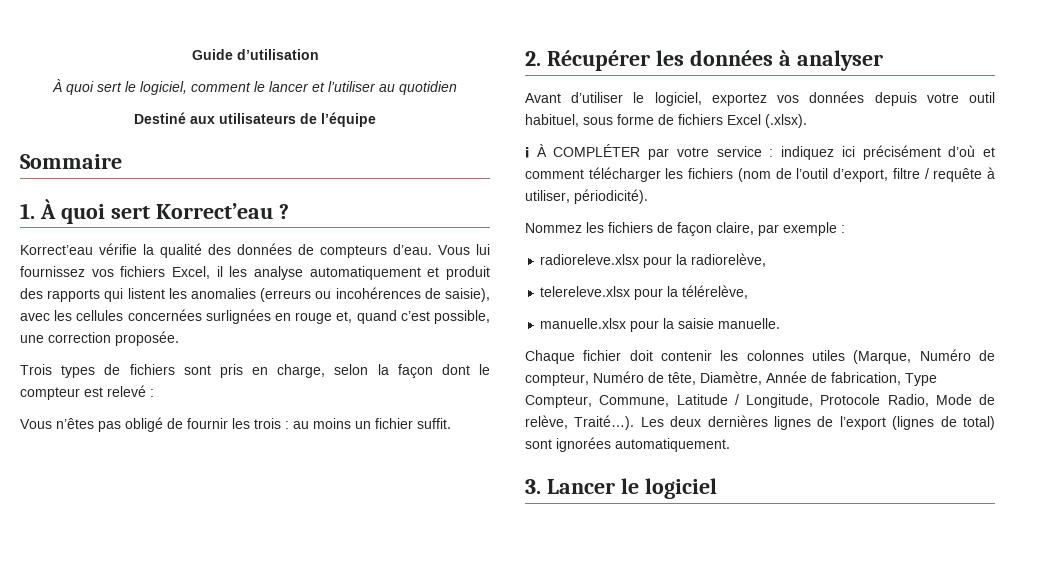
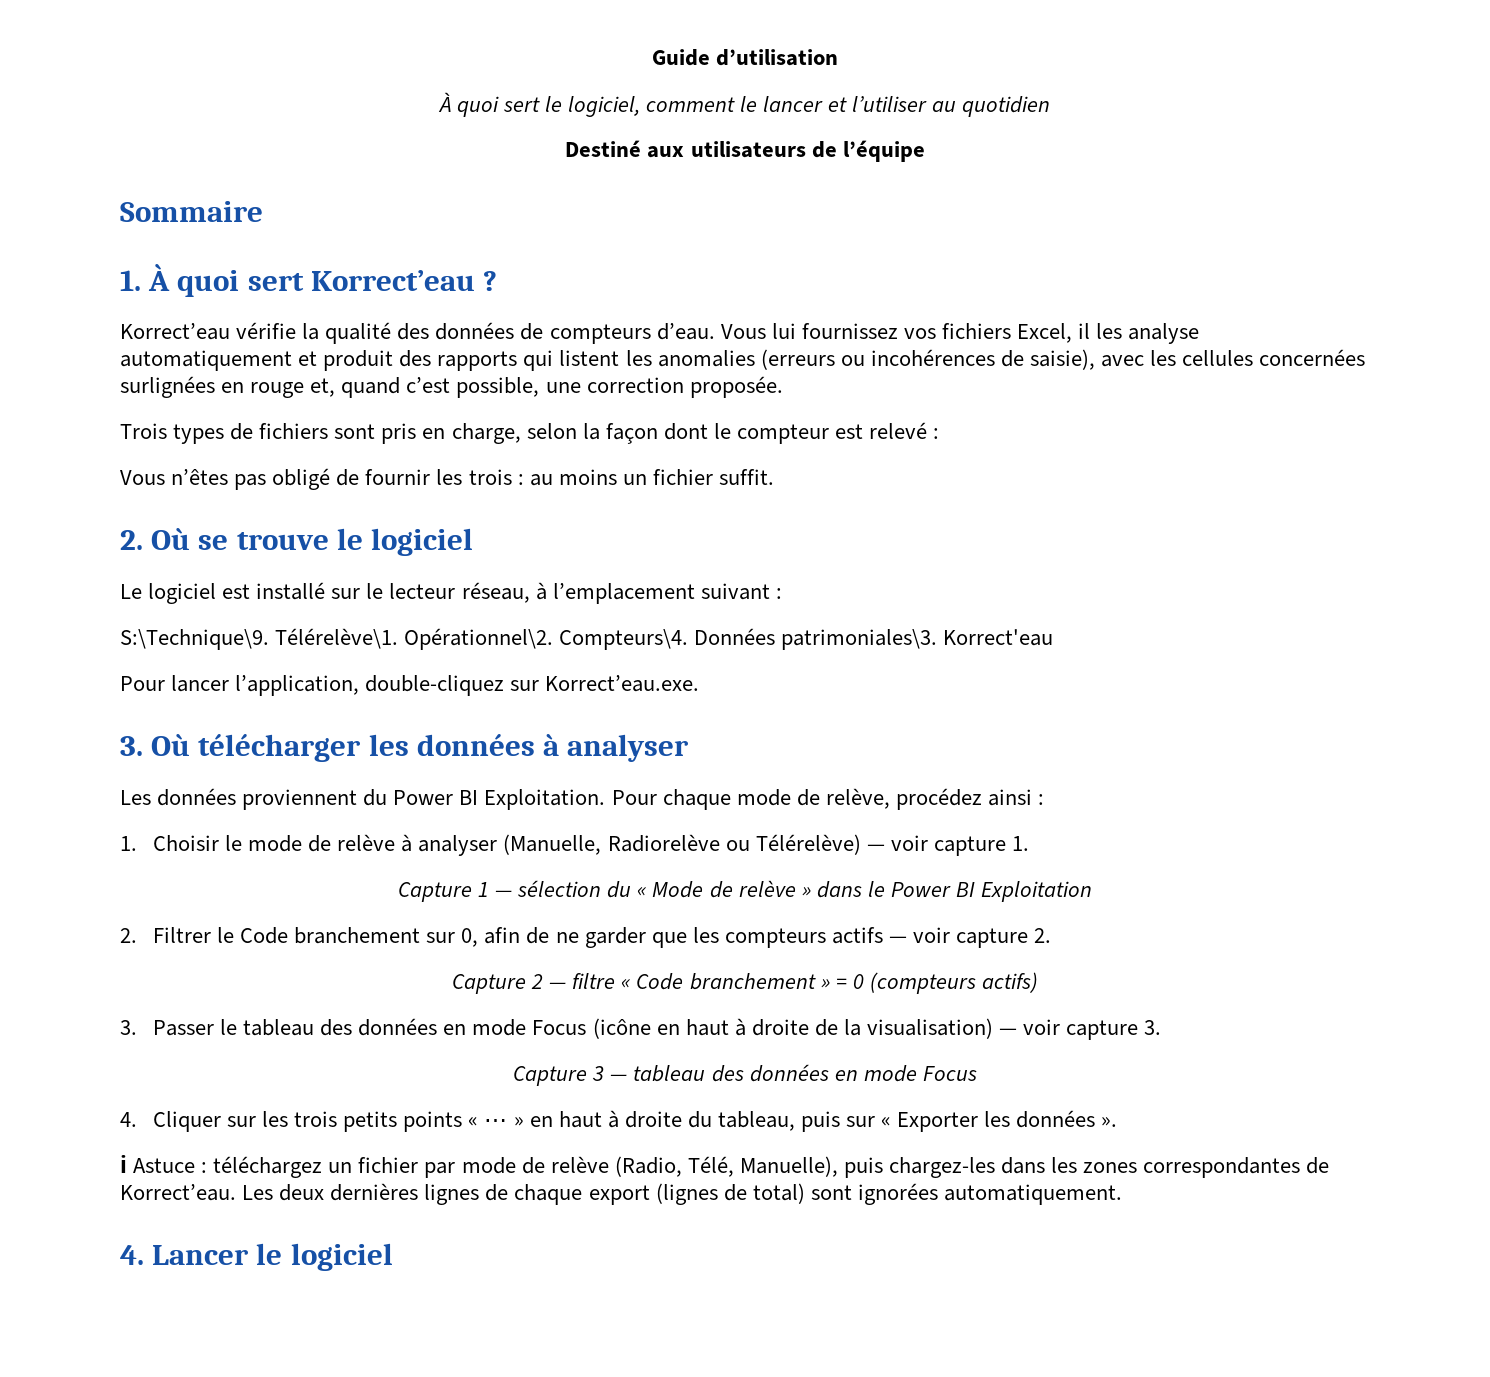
- 2. Récupérer les données à analyser
- Avant d’utiliser le logiciel, exportez vos données depuis votre outil habituel, sous forme de fichiers Excel (.xlsx).
- ℹ À COMPLÉTER par votre service : indiquez ici précisément d’où et comment télécharger les fichiers (nom de l’outil d’export, filtre / requête à utiliser, périodicité).
- Nommez les fichiers de façon claire, par exemple :
- radioreleve.xlsx pour la radiorelève,
- telereleve.xlsx pour la télérelève,
- manuelle.xlsx pour la saisie manuelle.
- Chaque fichier doit contenir les colonnes utiles (Marque, Numéro de compteur, Numéro de tête, Diamètre, Année de fabrication, Type Compteur, Commune, Latitude / Longitude, Protocole Radio, Mode de relève, Traité…).
+ 2. Où se trouve le logiciel
+ Le logiciel est installé sur le lecteur réseau, à l’emplacement suivant :
+ S:\Technique\9. Télérelève\1. Opérationnel\2. Compteurs\4. Données patrimoniales\3. Korrect'eau
+ Pour lancer l’application, double-cliquez sur Korrect’eau.exe.
+ 3. Où télécharger les données à analyser
+ Les données proviennent du Power BI Exploitation. Pour chaque mode de relève, procédez ainsi :
+ 1. Choisir le mode de relève à analyser (Manuelle, Radiorelève ou Télérelève) — voir capture 1.
+ Capture 1 — sélection du « Mode de relève » dans le Power BI Exploitation
+ 2. Filtrer le Code branchement sur 0, afin de ne garder que les compteurs actifs — voir capture 2.
+ Capture 2 — filtre « Code branchement » = 0 (compteurs actifs)
+ 3. Passer le tableau des données en mode Focus (icône en haut à droite de la visualisation) — voir capture 3.
+ Capture 3 — tableau des données en mode Focus
+ 4. Cliquer sur les trois petits points « ⋯ » en haut à droite du tableau, puis sur « Exporter les données ».
+ ℹ Astuce : téléchargez un fichier par mode de relève (Radio, Télé, Manuelle), puis chargez-les dans les zones correspondantes de Korrect’eau.
- Les deux dernières lignes de l’export (lignes de total) sont ignorées automatiquement.
+ Les deux dernières lignes de chaque export (lignes de total) sont ignorées automatiquement.
- 3. Lancer le logiciel
+ 4. Lancer le logiciel

